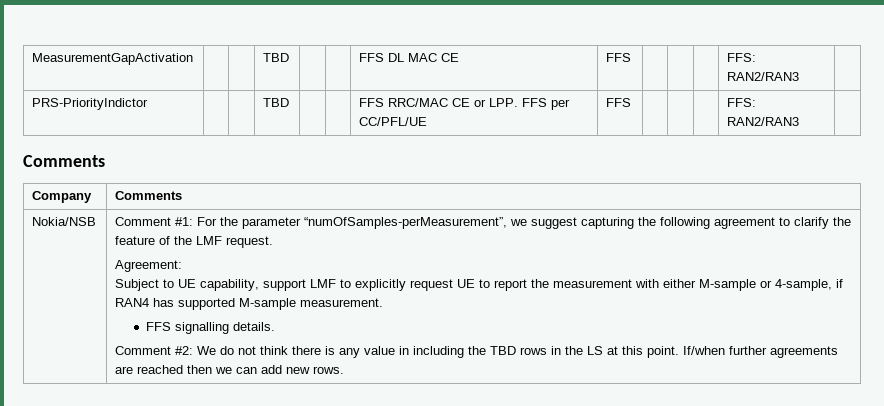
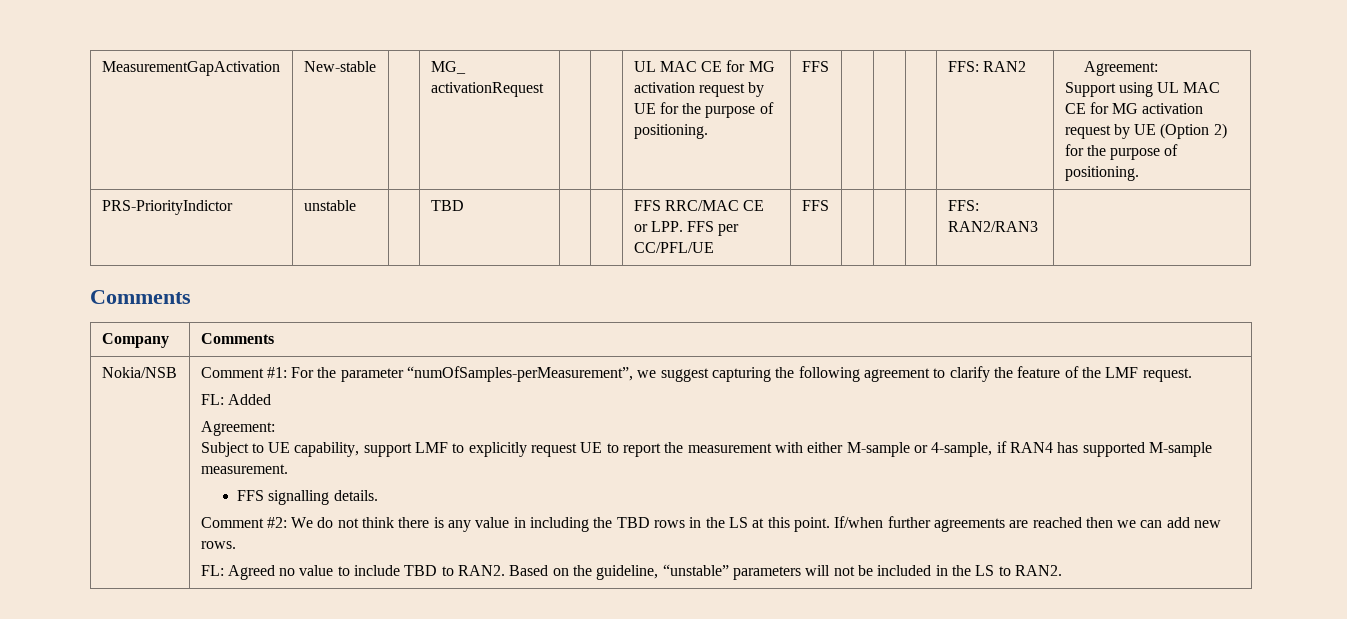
- MeasurementGapActivation | | | TBD | | | FFS DL MAC CE | FFS | | | | FFS: RAN2/RAN3 |
+ MeasurementGapActivation | New-stable | | MG_ activationRequest | | | UL MAC CE for MG activation request by UE for the purpose of positioning. | FFS | | | | FFS: RAN2 | Agreement:
+ Support using UL MAC CE for MG activation request by UE (Option 2) for the purpose of positioning.
- PRS-PriorityIndictor | | | TBD | | | FFS RRC/MAC CE or LPP. FFS per CC/PFL/UE | FFS | | | | FFS: RAN2/RAN3 |
+ PRS-PriorityIndictor | unstable | | TBD | | | FFS RRC/MAC CE or LPP. FFS per CC/PFL/UE | FFS | | | | FFS: RAN2/RAN3 |
+ FL: Added
+ FL: Agreed no value to include TBD to RAN2. Based on the guideline, “unstable” parameters will not be included in the LS to RAN2.

